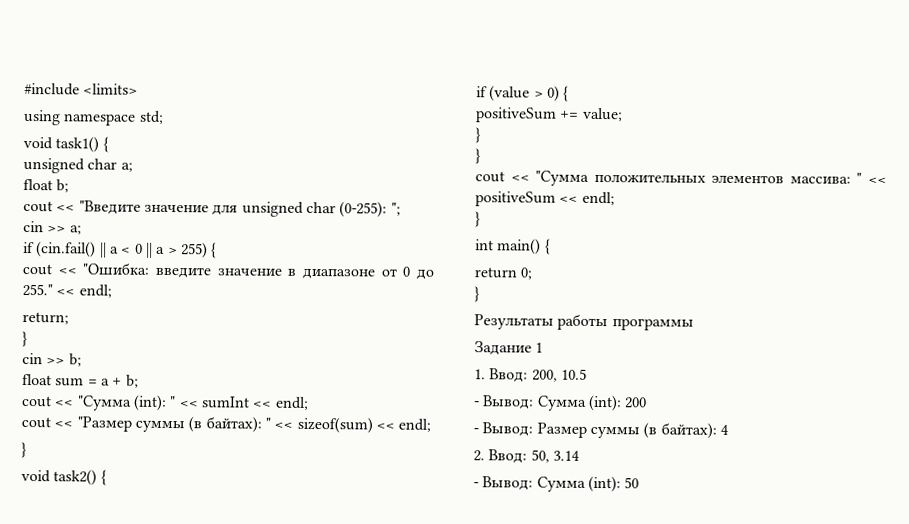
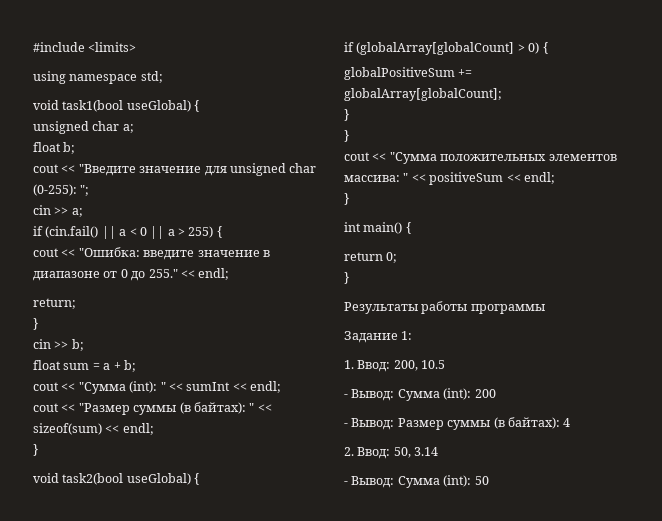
- void task1() {
+ void task1(bool useGlobal) {
- void task2() {
+ void task2(bool useGlobal) {
- if (value > 0) {
+ if (globalArray[globalCount] > 0) {
- positiveSum += value;
+ globalPositiveSum += globalArray[globalCount];
- Задание 1
+ Задание 1:

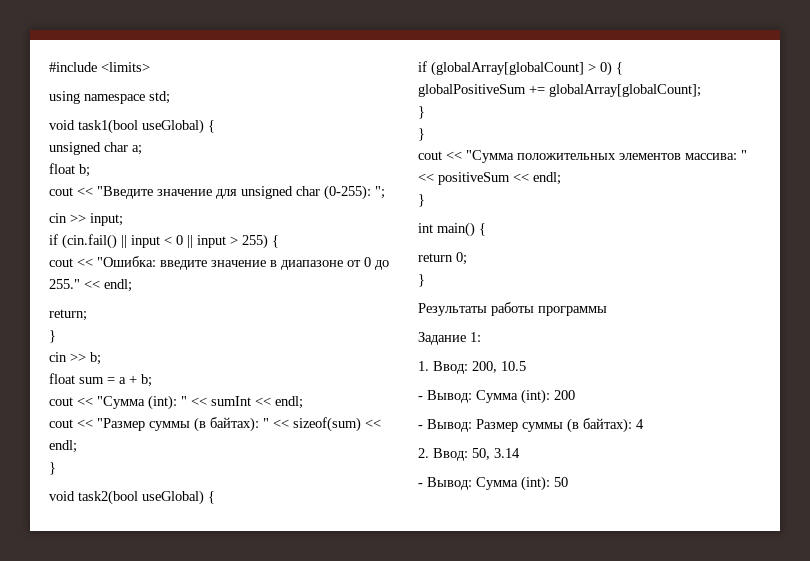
- cin >> a;
+ cin >> input;
- if (cin.fail() || a < 0 || a > 255) {
+ if (cin.fail() || input < 0 || input > 255) {

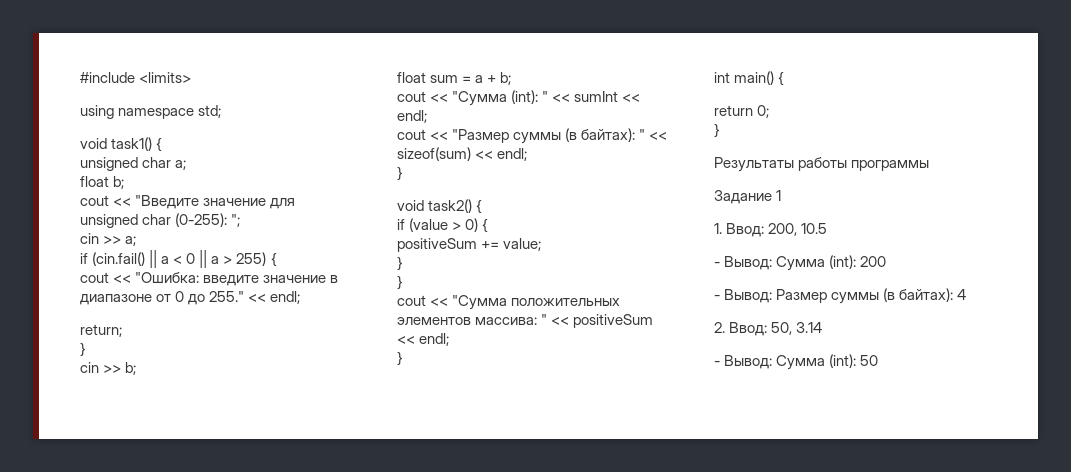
- void task1(bool useGlobal) {
+ void task1() {
- cin >> input;
+ cin >> a;
- if (cin.fail() || input < 0 || input > 255) {
+ if (cin.fail() || a < 0 || a > 255) {
- void task2(bool useGlobal) {
+ void task2() {
- if (globalArray[globalCount] > 0) {
+ if (value > 0) {
- globalPositiveSum += globalArray[globalCount];
+ positiveSum += value;
- Задание 1:
+ Задание 1

